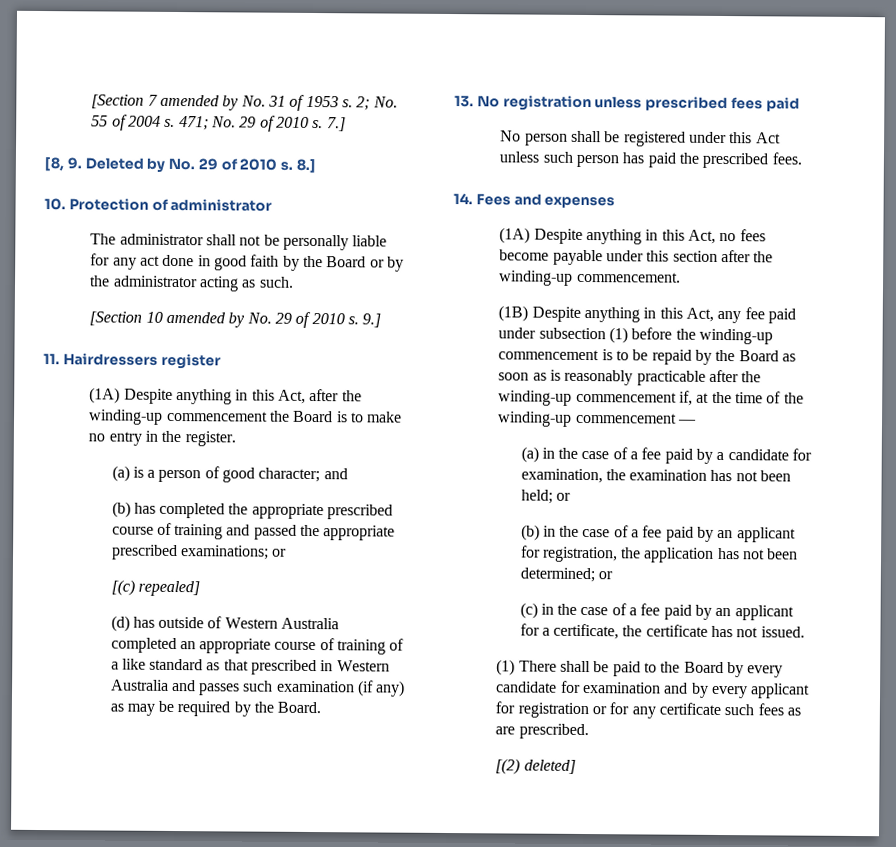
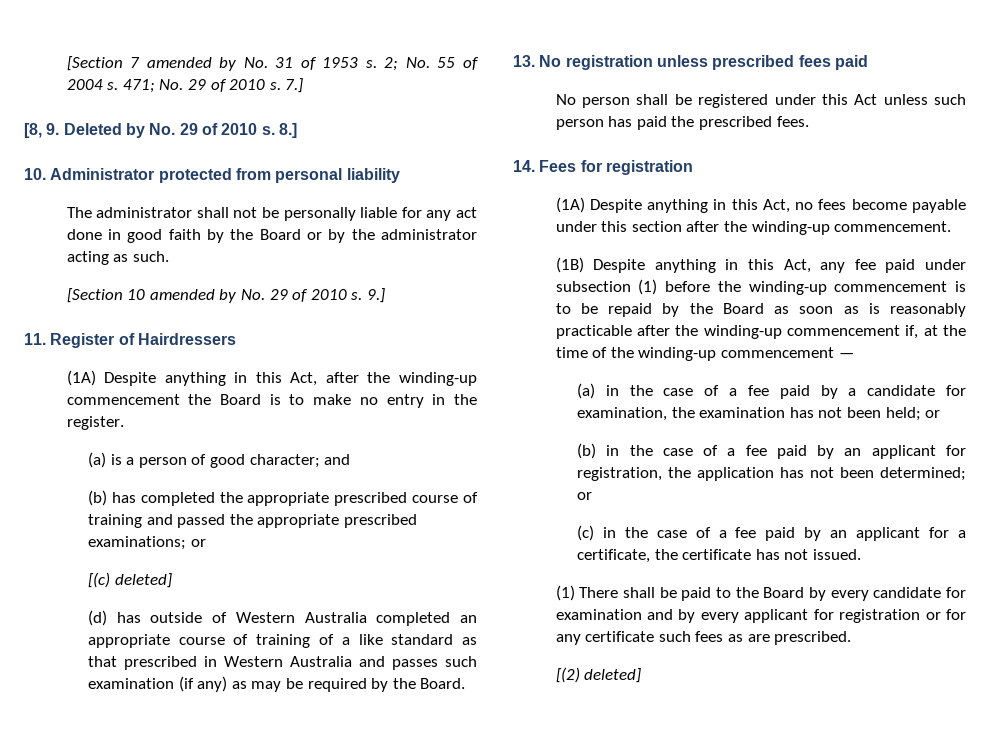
- 10. Protection of administrator
+ 10. Administrator protected from personal liability
- 11. Hairdressers register
+ 11. Register of Hairdressers
- [(c) repealed]
+ [(c) deleted]
- 14. Fees and expenses
+ 14. Fees for registration

